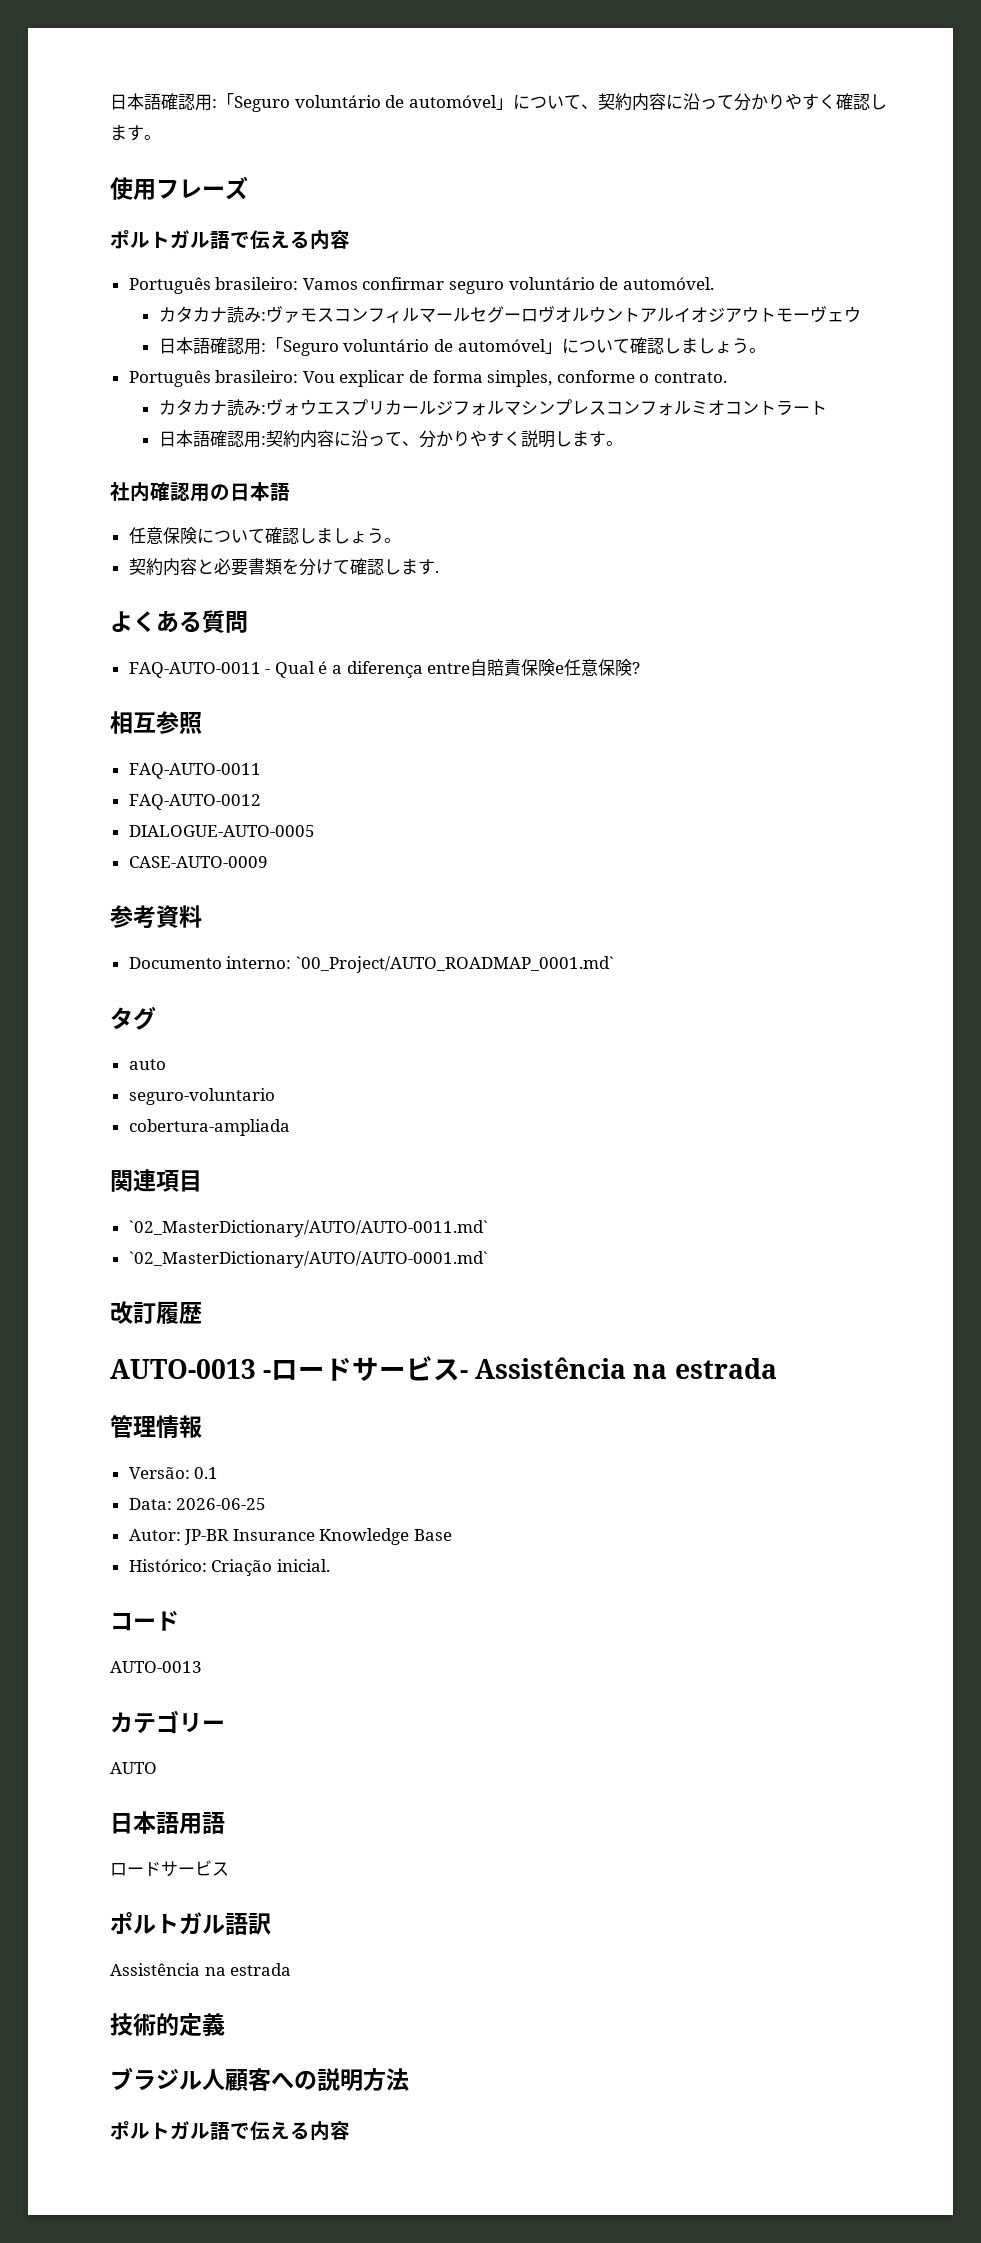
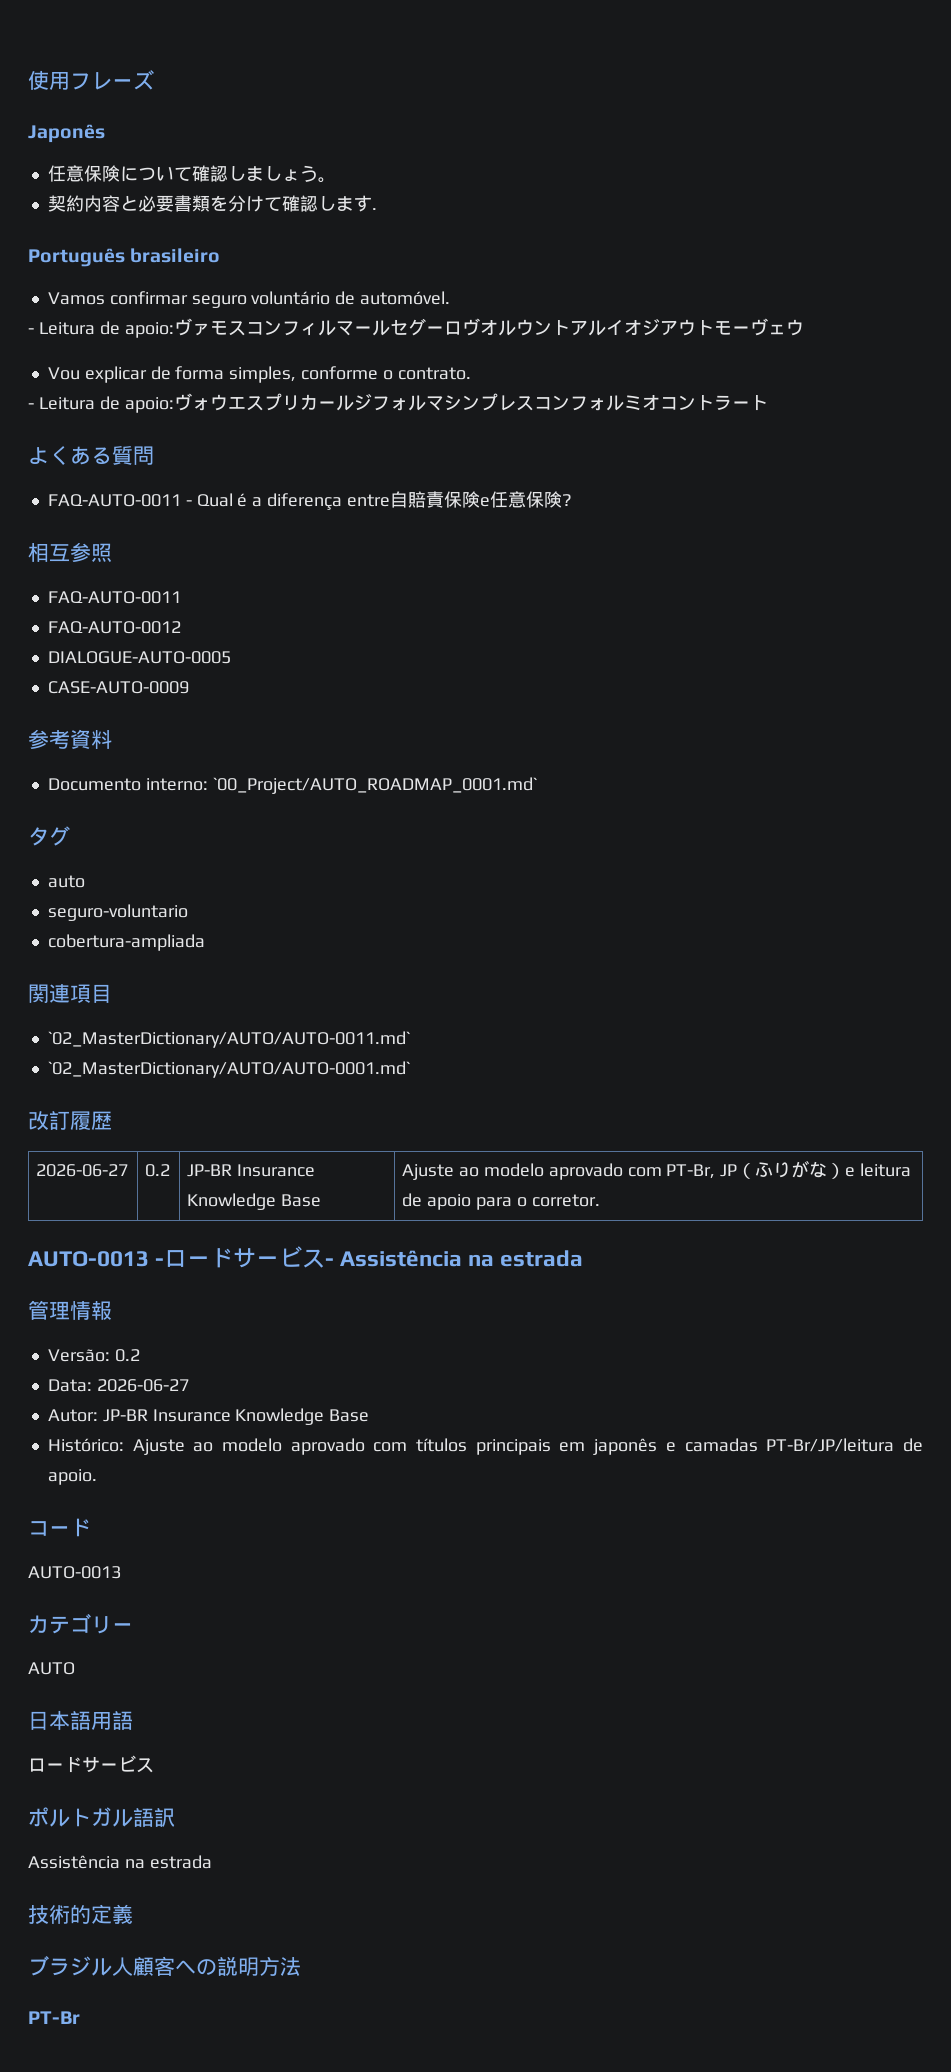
- 日本語確認用:「Seguro voluntário de automóvel」について、契約内容に沿って分かりやすく確認します。
  使用フレーズ
- ポルトガル語で伝える内容
- Português brasileiro: Vamos confirmar seguro voluntário de automóvel.
- カタカナ読み:ヴァモスコンフィルマールセグーロヴオルウントアルイオジアウトモーヴェウ
- 日本語確認用:「Seguro voluntário de automóvel」について確認しましょう。
- Português brasileiro: Vou explicar de forma simples, conforme o contrato.
- カタカナ読み:ヴォウエスプリカールジフォルマシンプレスコンフォルミオコントラート
- 日本語確認用:契約内容に沿って、分かりやすく説明します。
- 社内確認用の日本語
+ Japonês
+ Português brasileiro
+ Vamos confirmar seguro voluntário de automóvel.
+ - Leitura de apoio:ヴァモスコンフィルマールセグーロヴオルウントアルイオジアウトモーヴェウ
+ Vou explicar de forma simples, conforme o contrato.
+ - Leitura de apoio:ヴォウエスプリカールジフォルマシンプレスコンフォルミオコントラート
+ 2026-06-27 | 0.2 | JP-BR Insurance Knowledge Base | Ajuste ao modelo aprovado com PT-Br, JP（ふりがな）e leitura de apoio para o corretor.
- Versão: 0.1
+ Versão: 0.2
- Data: 2026-06-25
+ Data: 2026-06-27
- Histórico: Criação inicial.
+ Histórico: Ajuste ao modelo aprovado com títulos principais em japonês e camadas PT-Br/JP/leitura de apoio.
  ブラジル人顧客への説明方法
- ポルトガル語で伝える内容
+ PT-Br

